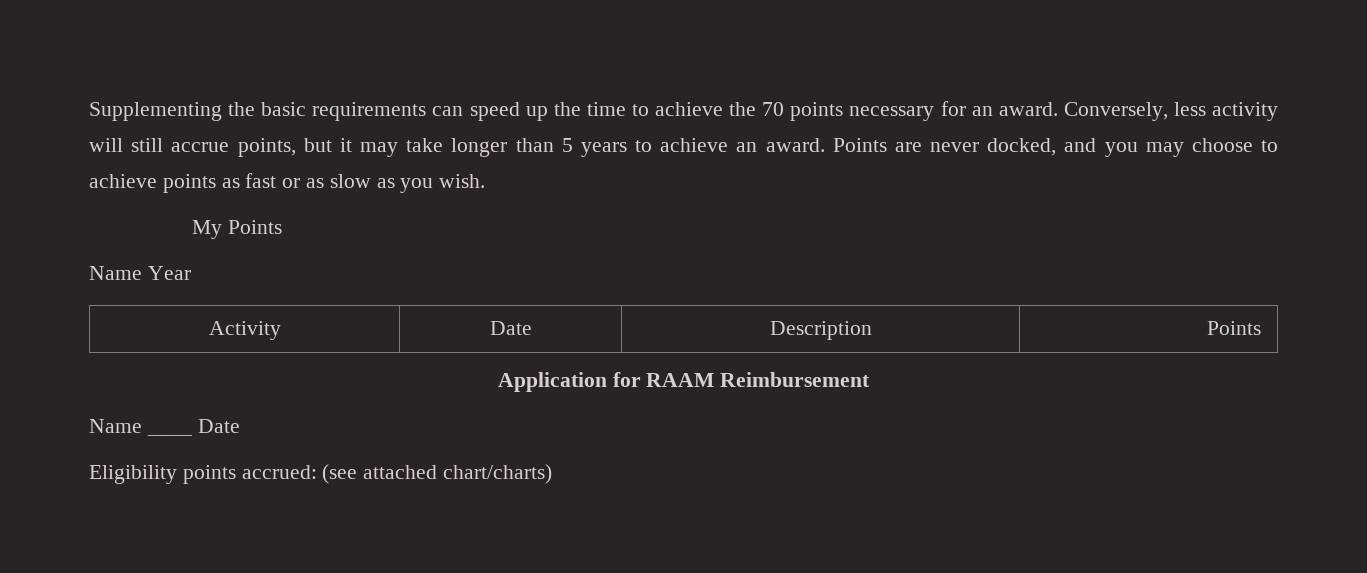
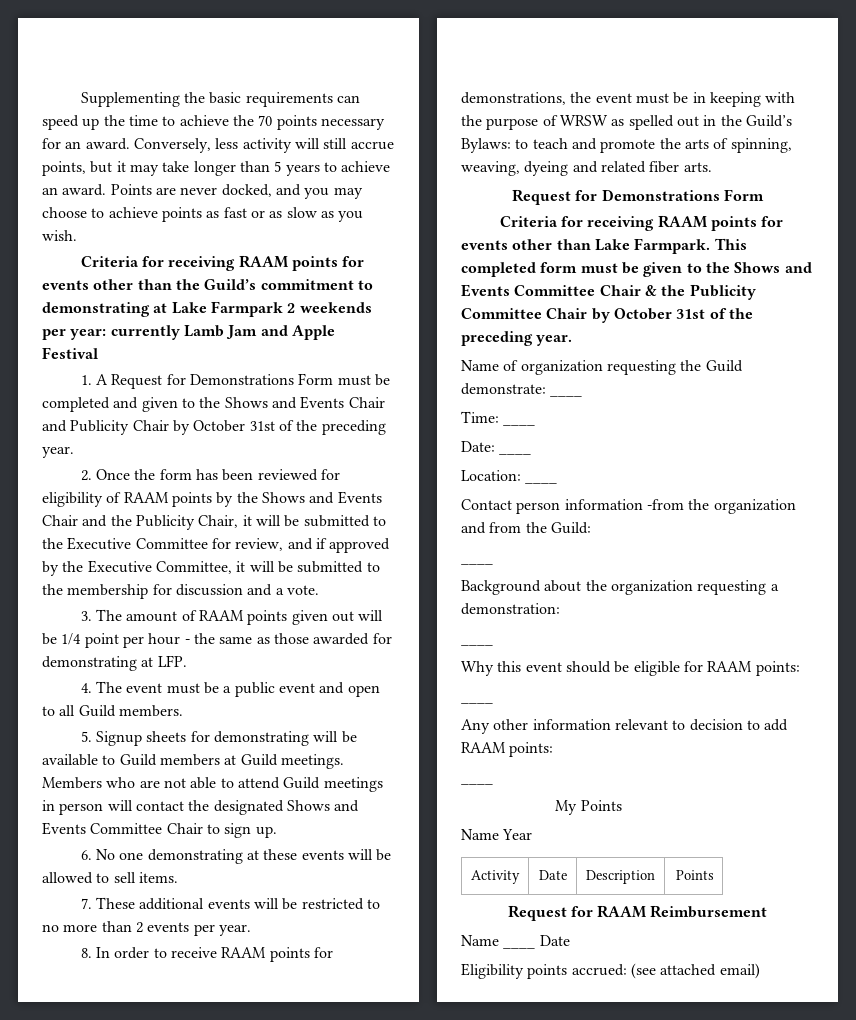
+ Criteria for receiving RAAM points for events other than the Guild’s commitment to demonstrating at Lake Farmpark 2 weekends per year: currently Lamb Jam and Apple Festival
+ 1. A Request for Demonstrations Form must be completed and given to the Shows and Events Chair and Publicity Chair by October 31st of the preceding year.
+ 2. Once the form has been reviewed for eligibility of RAAM points by the Shows and Events Chair and the Publicity Chair, it will be submitted to the Executive Committee for review, and if approved by the Executive Committee, it will be submitted to the membership for discussion and a vote.
+ 3. The amount of RAAM points given out will be 1/4 point per hour - the same as those awarded for demonstrating at LFP.
+ 4. The event must be a public event and open to all Guild members.
+ 5. Signup sheets for demonstrating will be available to Guild members at Guild meetings. Members who are not able to attend Guild meetings in person will contact the designated Shows and Events Committee Chair to sign up.
+ 6. No one demonstrating at these events will be allowed to sell items.
+ 7. These additional events will be restricted to no more than 2 events per year.
+ 8. In order to receive RAAM points for demonstrations, the event must be in keeping with the purpose of WRSW as spelled out in the Guild’s Bylaws: to teach and promote the arts of spinning, weaving, dyeing and related fiber arts.
+ Request for Demonstrations Form
+ Criteria for receiving RAAM points for events other than Lake Farmpark. This completed form must be given to the Shows and Events Committee Chair & the Publicity Committee Chair by October 31st of the preceding year.
+ Name of organization requesting the Guild demonstrate: ____
+ Time: ____
+ Date: ____
+ Location: ____
+ Contact person information -from the organization and from the Guild:
+ ____
+ Background about the organization requesting a demonstration:
+ ____
+ Why this event should be eligible for RAAM points:
+ ____
+ Any other information relevant to decision to add RAAM points:
+ ____
- Application for RAAM Reimbursement
+ Request for RAAM Reimbursement
- Eligibility points accrued: (see attached chart/charts)
+ Eligibility points accrued: (see attached email)

